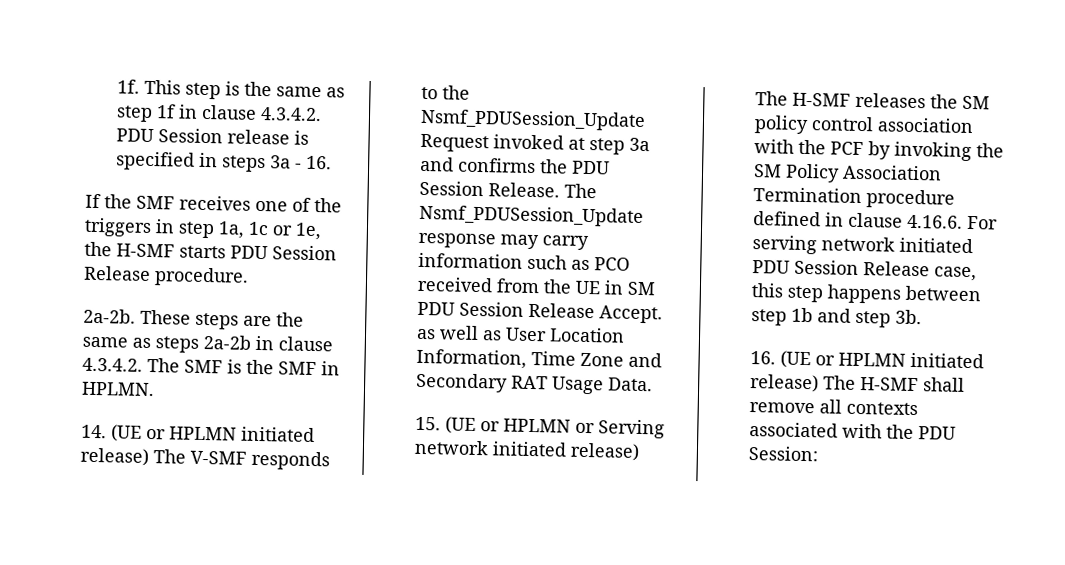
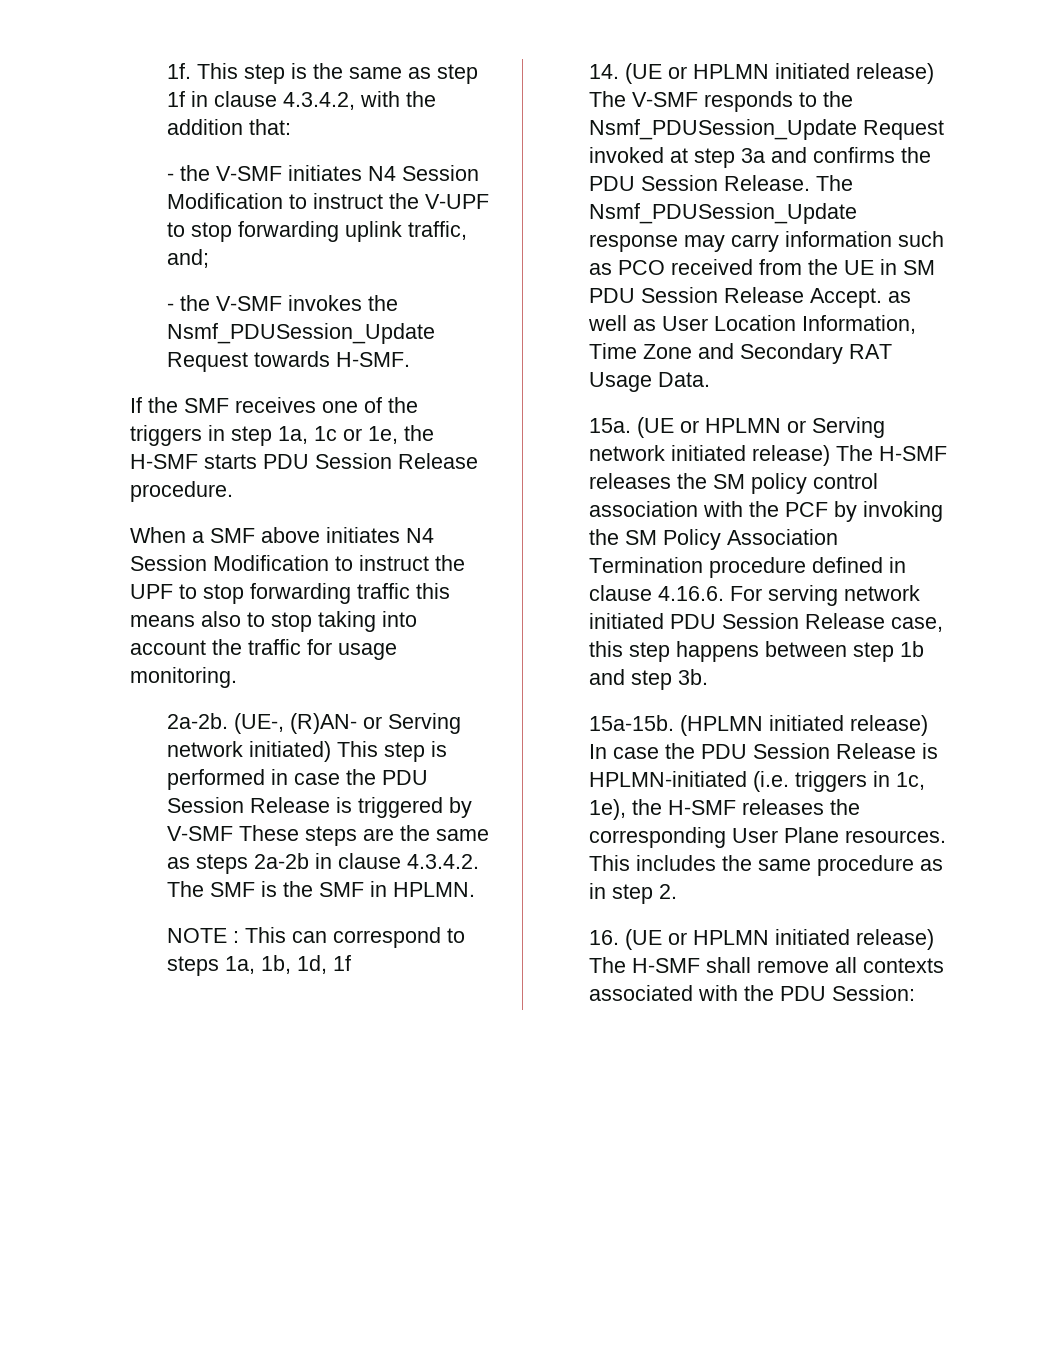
- This step is the same as step 1f in clause 4.3.4.2. PDU Session release is specified in steps 3a - 16.
+ This step is the same as step 1f in clause 4.3.4.2, with the addition that:
+ - the V-SMF initiates N4 Session Modification to instruct the V-UPF to stop forwarding uplink traffic, and;
+ - the V-SMF invokes the Nsmf_PDUSession_Update Request towards H-SMF.
- 2a-2b. These steps are the same as steps 2a-2b in clause 4.3.4.2. The SMF is the SMF in HPLMN.
+ When a SMF above initiates N4 Session Modification to instruct the UPF to stop forwarding traffic this means also to stop taking into account the traffic for usage monitoring.
+ 2a-2b. (UE-, (R)AN- or Serving network initiated) This step is performed in case the PDU Session Release is triggered by V-SMF These steps are the same as steps 2a-2b in clause 4.3.4.2. The SMF is the SMF in HPLMN.
+ NOTE : This can correspond to steps 1a, 1b, 1d, 1f
- 15. (UE or HPLMN or Serving network initiated release) The H-SMF releases the SM policy control association with the PCF by invoking the SM Policy Association Termination procedure defined in clause 4.16.6. For serving network initiated PDU Session Release case, this step happens between step 1b and step 3b.
+ 15a. (UE or HPLMN or Serving network initiated release) The H-SMF releases the SM policy control association with the PCF by invoking the SM Policy Association Termination procedure defined in clause 4.16.6. For serving network initiated PDU Session Release case, this step happens between step 1b and step 3b.
+ 15a-15b. (HPLMN initiated release) In case the PDU Session Release is HPLMN-initiated (i.e. triggers in 1c, 1e), the H-SMF releases the corresponding User Plane resources. This includes the same procedure as in step 2.

